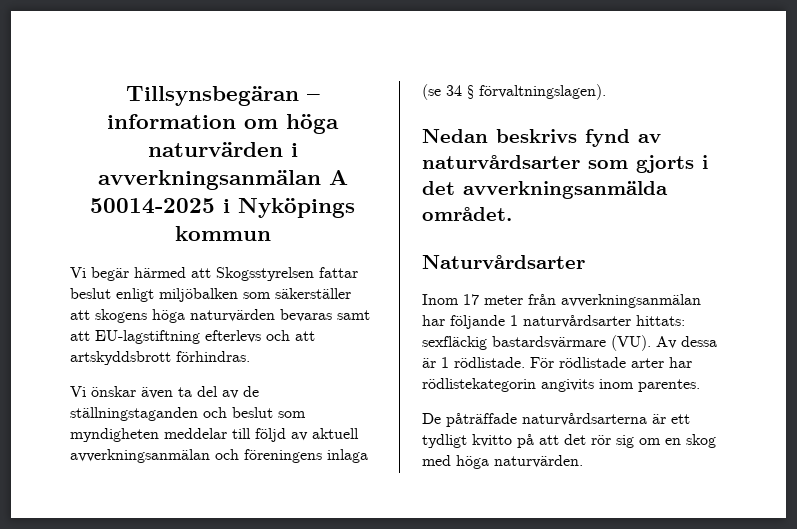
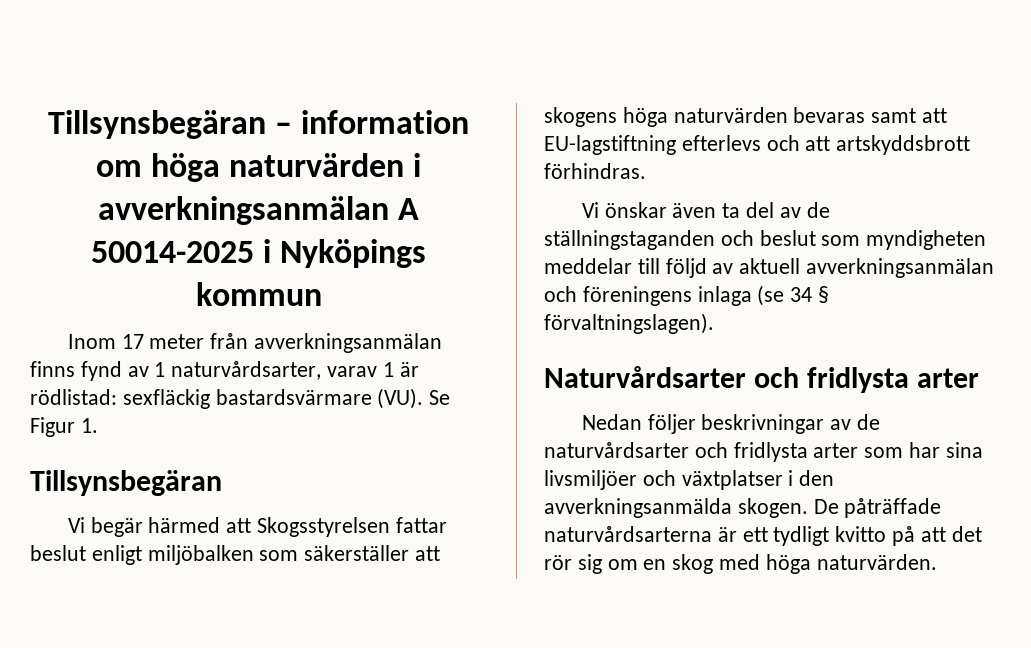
+ Inom 17 meter från avverkningsanmälan finns fynd av 1 naturvårdsarter, varav 1 är rödlistad: sexfläckig bastardsvärmare (VU). Se Figur 1.
+ Tillsynsbegäran
- Nedan beskrivs fynd av naturvårdsarter som gjorts i det avverkningsanmälda området.
- Naturvårdsarter
- Inom 17 meter från avverkningsanmälan har följande 1 naturvårdsarter hittats: sexfläckig bastardsvärmare (VU). Av dessa är 1 rödlistade. För rödlistade arter har rödlistekategorin angivits inom parentes.
- De påträffade naturvårdsarterna är ett tydligt kvitto på att det rör sig om en skog med höga naturvärden.
+ Naturvårdsarter och fridlysta arter
+ Nedan följer beskrivningar av de naturvårdsarter och fridlysta arter som har sina livsmiljöer och växtplatser i den avverkningsanmälda skogen. De påträffade naturvårdsarterna är ett tydligt kvitto på att det rör sig om en skog med höga naturvärden.

